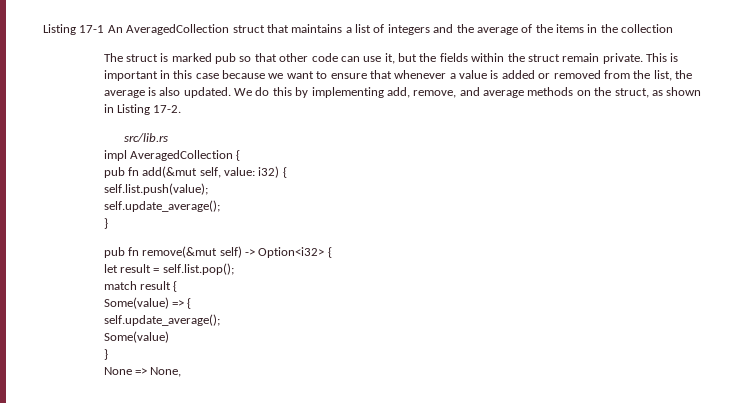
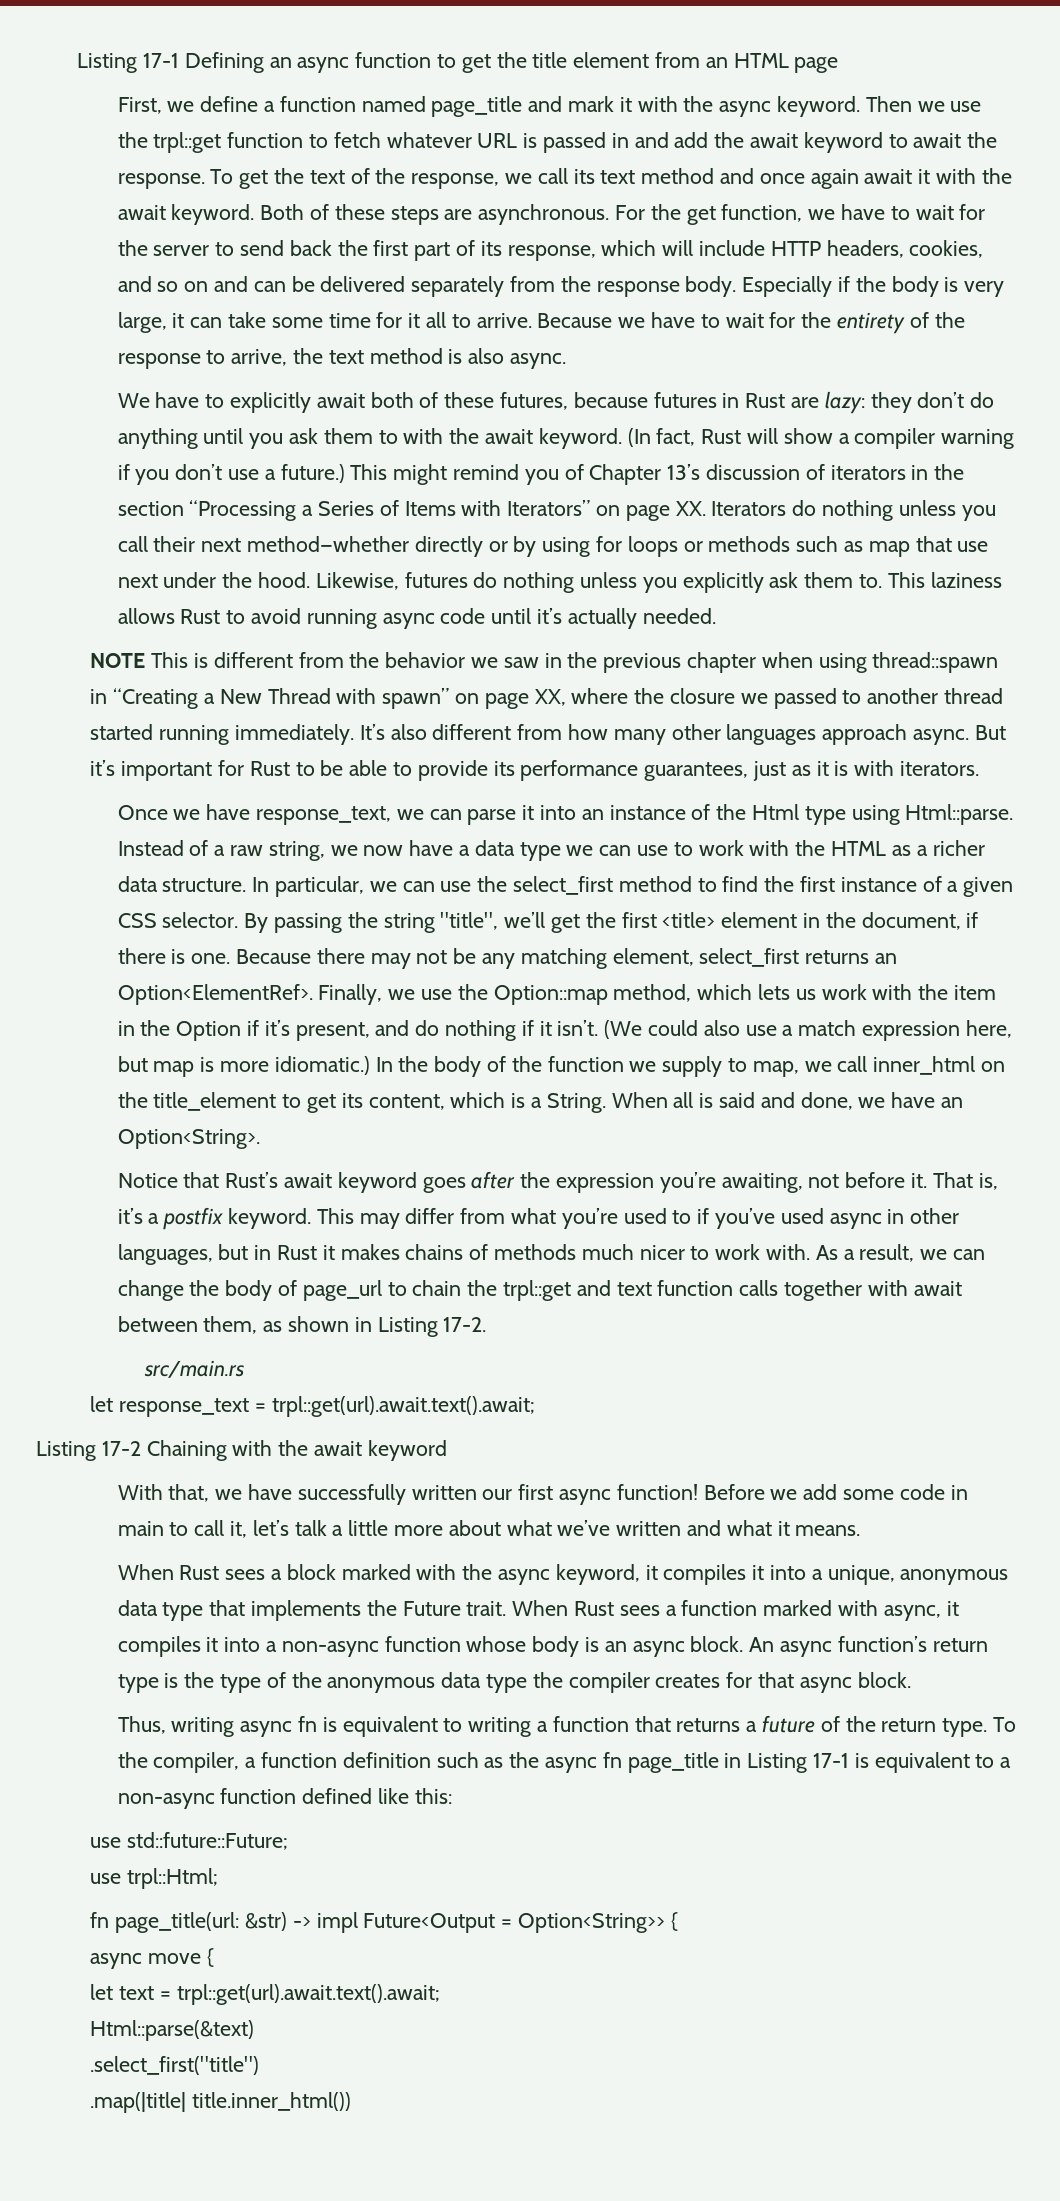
- Listing 17-1 An AveragedCollection struct that maintains a list of integers and the average of the items in the collection
- The struct is marked pub so that other code can use it, but the fields within the struct remain private. This is important in this case because we want to ensure that whenever a value is added or removed from the list, the average is also updated. We do this by implementing add, remove, and average methods on the struct, as shown in Listing 17-2.
+ Listing 17-1 Defining an async function to get the title element from an HTML page
+ First, we define a function named page_title and mark it with the async keyword. Then we use the trpl::get function to fetch whatever URL is passed in and add the await keyword to await the response. To get the text of the response, we call its text method and once again await it with the await keyword. Both of these steps are asynchronous. For the get function, we have to wait for the server to send back the first part of its response, which will include HTTP headers, cookies, and so on and can be delivered separately from the response body. Especially if the body is very large, it can take some time for it all to arrive. Because we have to wait for the entirety of the response to arrive, the text method is also async.
+ We have to explicitly await both of these futures, because futures in Rust are lazy: they don’t do anything until you ask them to with the await keyword. (In fact, Rust will show a compiler warning if you don’t use a future.) This might remind you of Chapter 13’s discussion of iterators in the section “Processing a Series of Items with Iterators” on page XX. Iterators do nothing unless you call their next method—whether directly or by using for loops or methods such as map that use next under the hood. Likewise, futures do nothing unless you explicitly ask them to. This laziness allows Rust to avoid running async code until it’s actually needed.
+ NOTE This is different from the behavior we saw in the previous chapter when using thread::spawn in “Creating a New Thread with spawn” on page XX, where the closure we passed to another thread started running immediately. It’s also different from how many other languages approach async. But it’s important for Rust to be able to provide its performance guarantees, just as it is with iterators.
+ Once we have response_text, we can parse it into an instance of the Html type using Html::parse. Instead of a raw string, we now have a data type we can use to work with the HTML as a richer data structure. In particular, we can use the select_first method to find the first instance of a given CSS selector. By passing the string "title", we’ll get the first <title> element in the document, if there is one. Because there may not be any matching element, select_first returns an Option<ElementRef>. Finally, we use the Option::map method, which lets us work with the item in the Option if it’s present, and do nothing if it isn’t. (We could also use a match expression here, but map is more idiomatic.) In the body of the function we supply to map, we call inner_html on the title_element to get its content, which is a String. When all is said and done, we have an Option<String>.
+ Notice that Rust’s await keyword goes after the expression you’re awaiting, not before it. That is, it’s a postfix keyword. This may differ from what you’re used to if you’ve used async in other languages, but in Rust it makes chains of methods much nicer to work with. As a result, we can change the body of page_url to chain the trpl::get and text function calls together with await between them, as shown in Listing 17-2.
- src/lib.rs
- impl AveragedCollection {
- pub fn add(&mut self, value: i32) {
- self.list.push(value);
- self.update_average();
- }
- pub fn remove(&mut self) -> Option<i32> {
- let result = self.list.pop();
- match result {
- Some(value) => {
- self.update_average();
- Some(value)
- }
- None => None,
+ src/main.rs
+ let response_text = trpl::get(url).await.text().await;
+ Listing 17-2 Chaining with the await keyword
+ With that, we have successfully written our first async function! Before we add some code in main to call it, let’s talk a little more about what we’ve written and what it means.
+ When Rust sees a block marked with the async keyword, it compiles it into a unique, anonymous data type that implements the Future trait. When Rust sees a function marked with async, it compiles it into a non-async function whose body is an async block. An async function’s return type is the type of the anonymous data type the compiler creates for that async block.
+ Thus, writing async fn is equivalent to writing a function that returns a future of the return type. To the compiler, a function definition such as the async fn page_title in Listing 17-1 is equivalent to a non-async function defined like this:
+ use std::future::Future;
+ use trpl::Html;
+ fn page_title(url: &str) -> impl Future<Output = Option<String>> {
+ async move {
+ let text = trpl::get(url).await.text().await;
+ Html::parse(&text)
+ .select_first("title")
+ .map(|title| title.inner_html())

